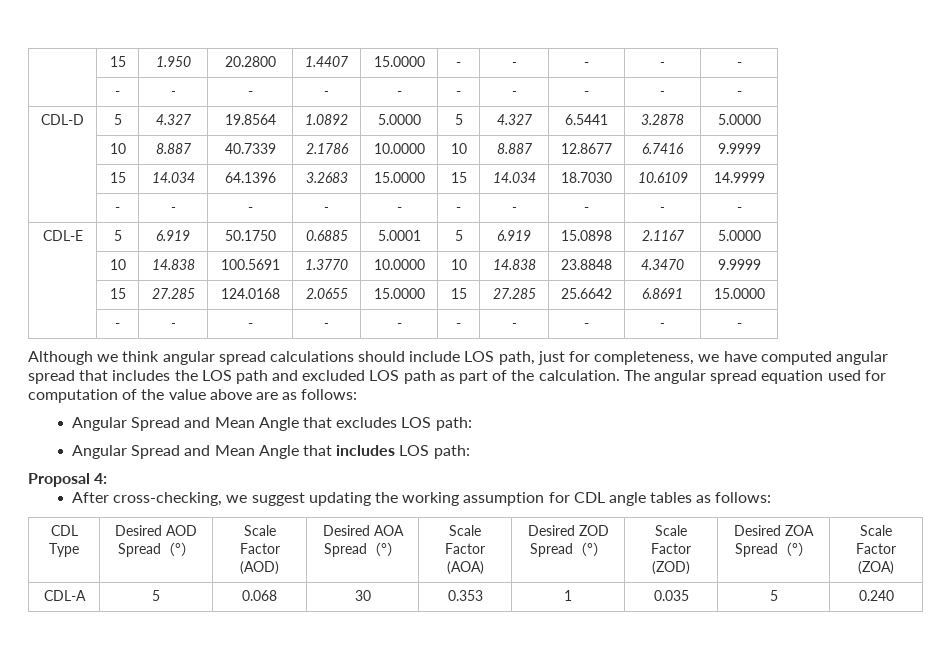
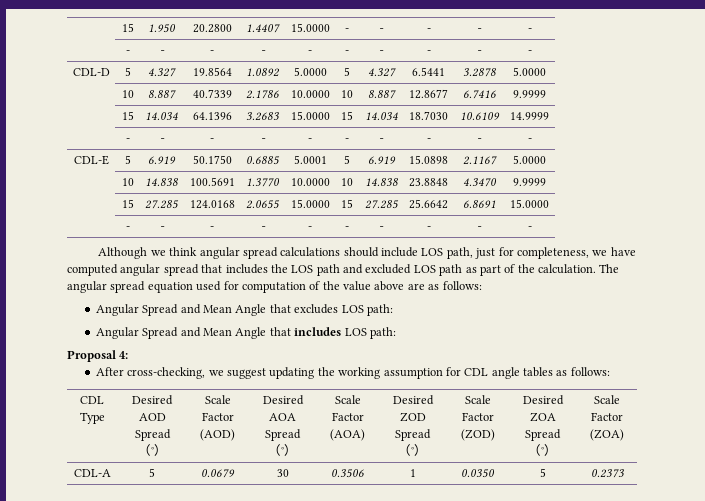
- CDL-A | 5 | 0.068 | 30 | 0.353 | 1 | 0.035 | 5 | 0.240
+ CDL-A | 5 | 0.0679 | 30 | 0.3506 | 1 | 0.0350 | 5 | 0.2373

